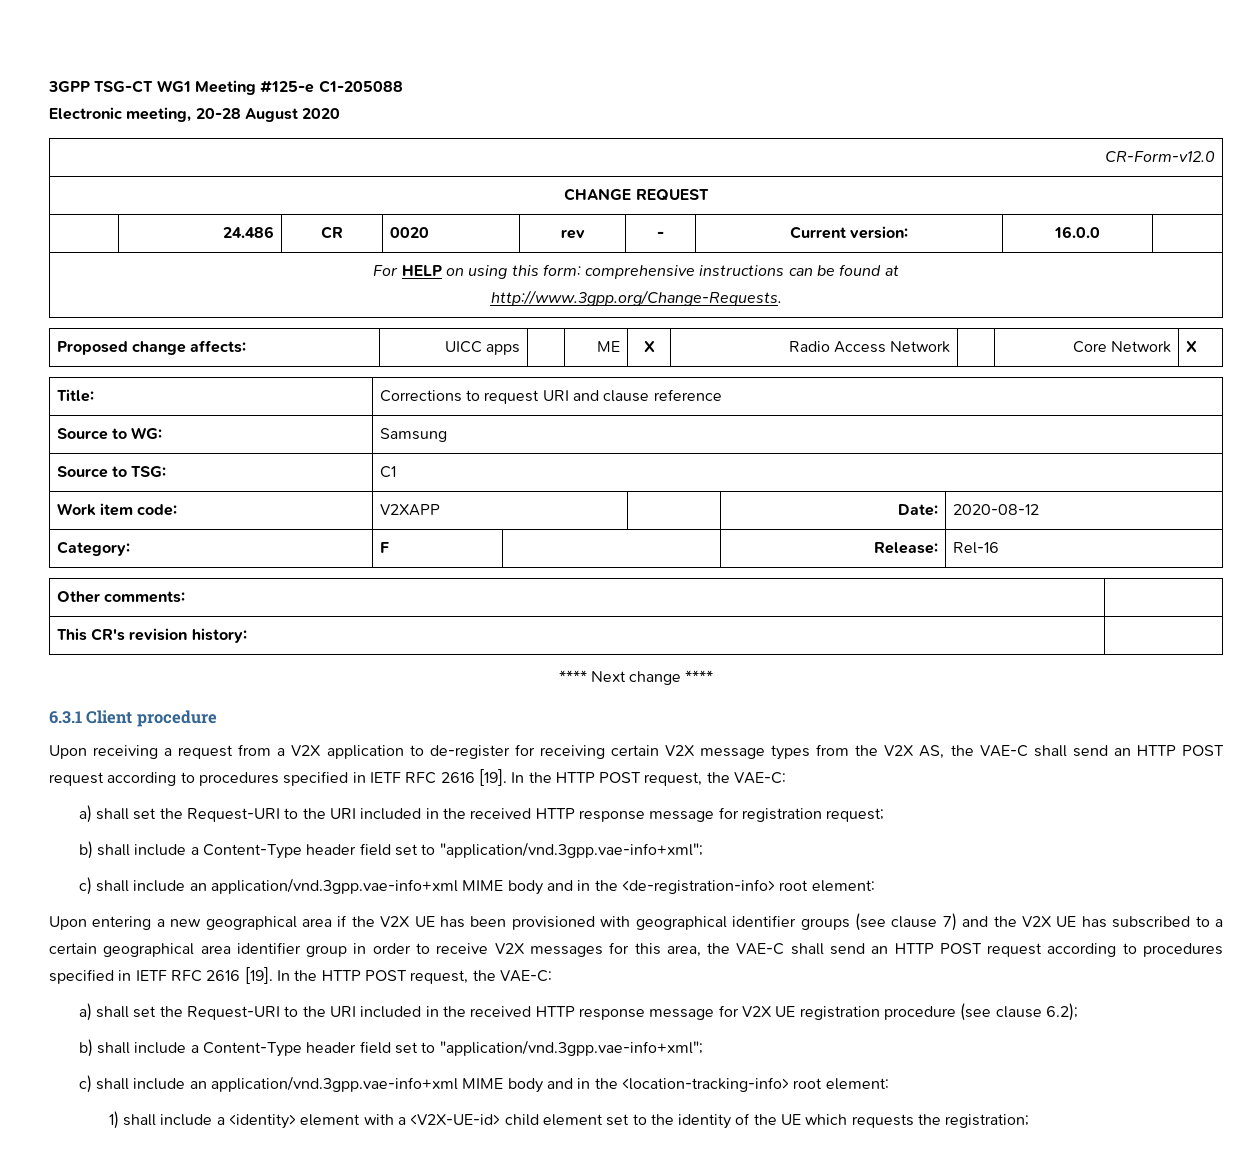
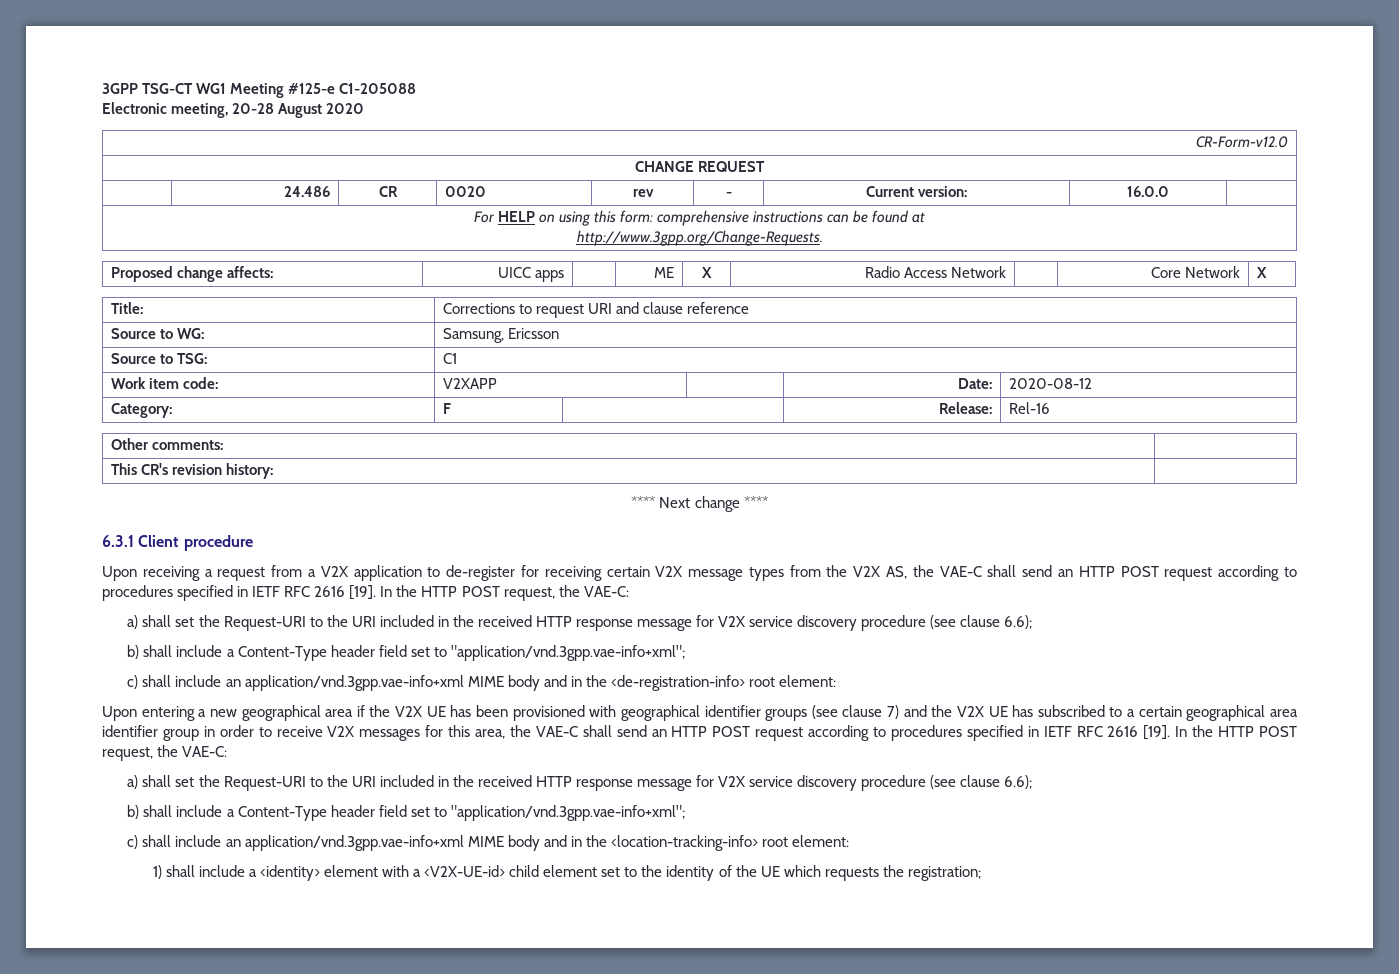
- Source to WG: | Samsung
+ Source to WG: | Samsung, Ericsson
  Upon receiving a request from a V2X application to de-register for receiving certain V2X message types from the V2X AS, the VAE-C shall send an HTTP POST request according to procedures specified in IETF RFC 2616 [19]. In the HTTP POST request, the VAE-C:
- a) shall set the Request-URI to the URI included in the received HTTP response message for registration request;
+ a) shall set the Request-URI to the URI included in the received HTTP response message for V2X service discovery procedure (see clause 6.6);
  Upon entering a new geographical area if the V2X UE has been provisioned with geographical identifier groups (see clause 7) and the V2X UE has subscribed to a certain geographical area identifier group in order to receive V2X messages for this area, the VAE-C shall send an HTTP POST request according to procedures specified in IETF RFC 2616 [19]. In the HTTP POST request, the VAE-C:
- a) shall set the Request-URI to the URI included in the received HTTP response message for V2X UE registration procedure (see clause 6.2);
+ a) shall set the Request-URI to the URI included in the received HTTP response message for V2X service discovery procedure (see clause 6.6);

